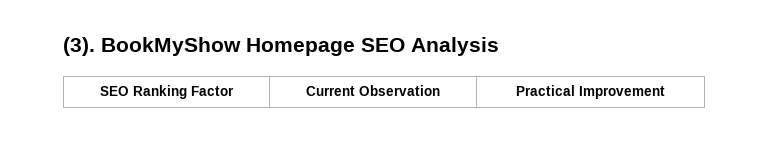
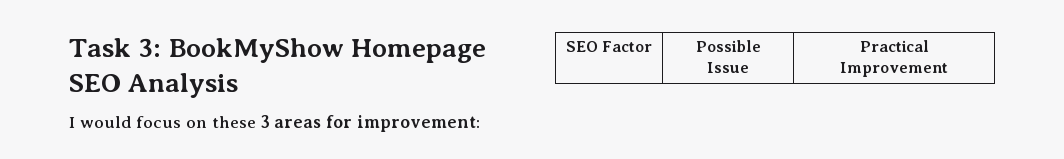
- (3). BookMyShow Homepage SEO Analysis
+ Task 3: BookMyShow Homepage SEO Analysis
- SEO Ranking Factor | Current Observation | Practical Improvement
+ I would focus on these 3 areas for improvement:
+ SEO Factor | Possible Issue | Practical Improvement

